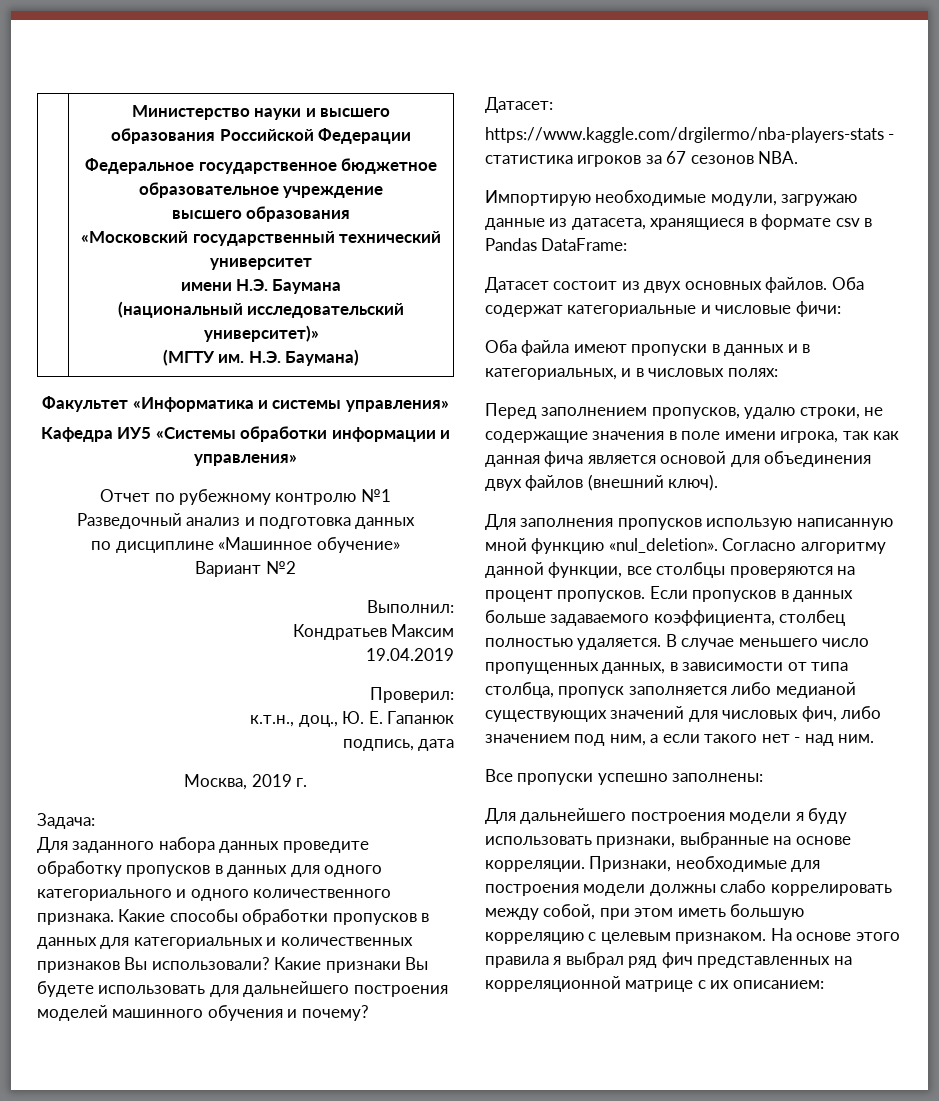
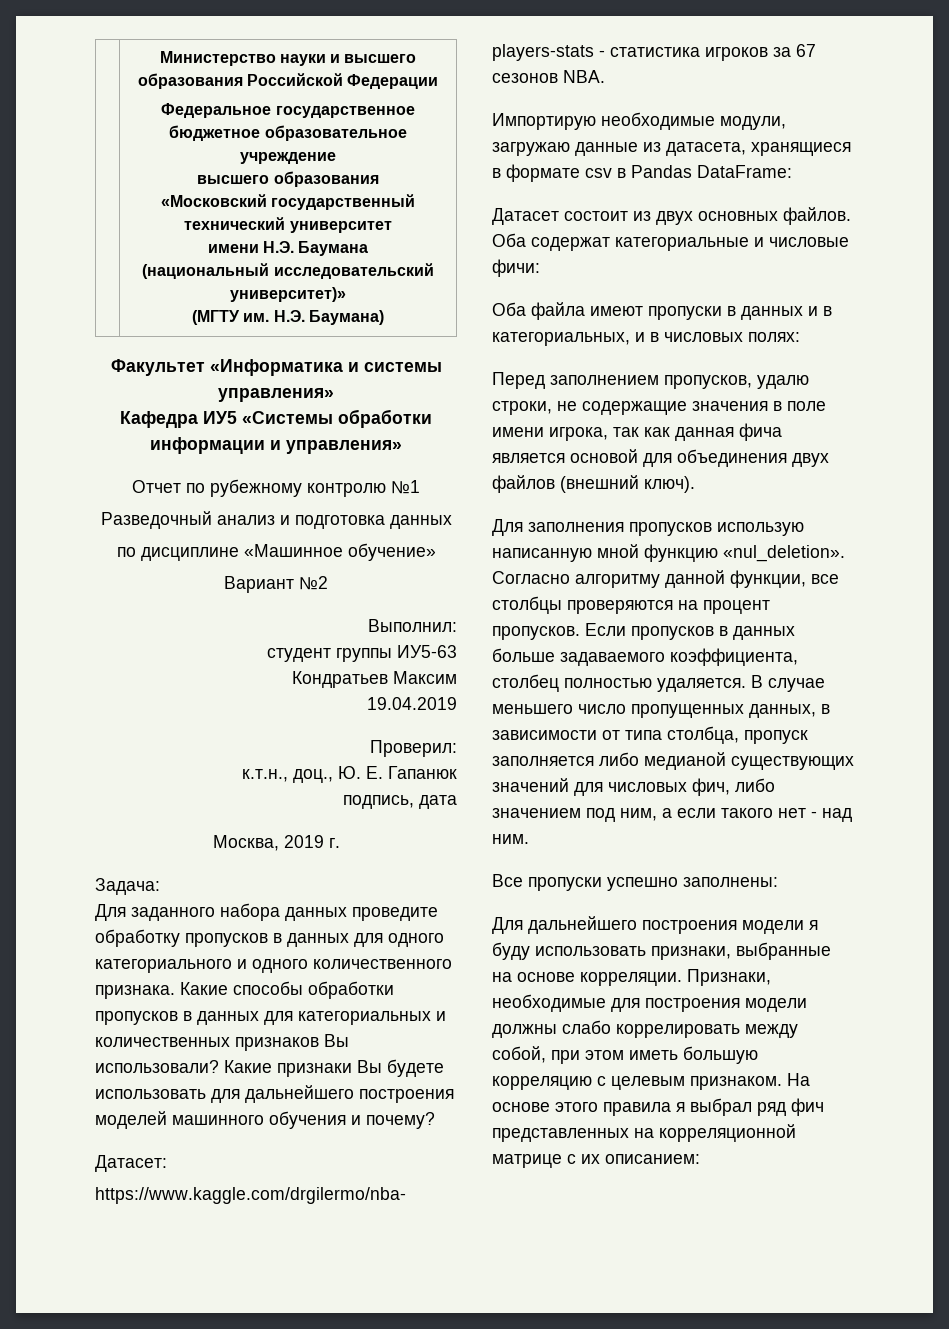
+ студент группы ИУ5-63

